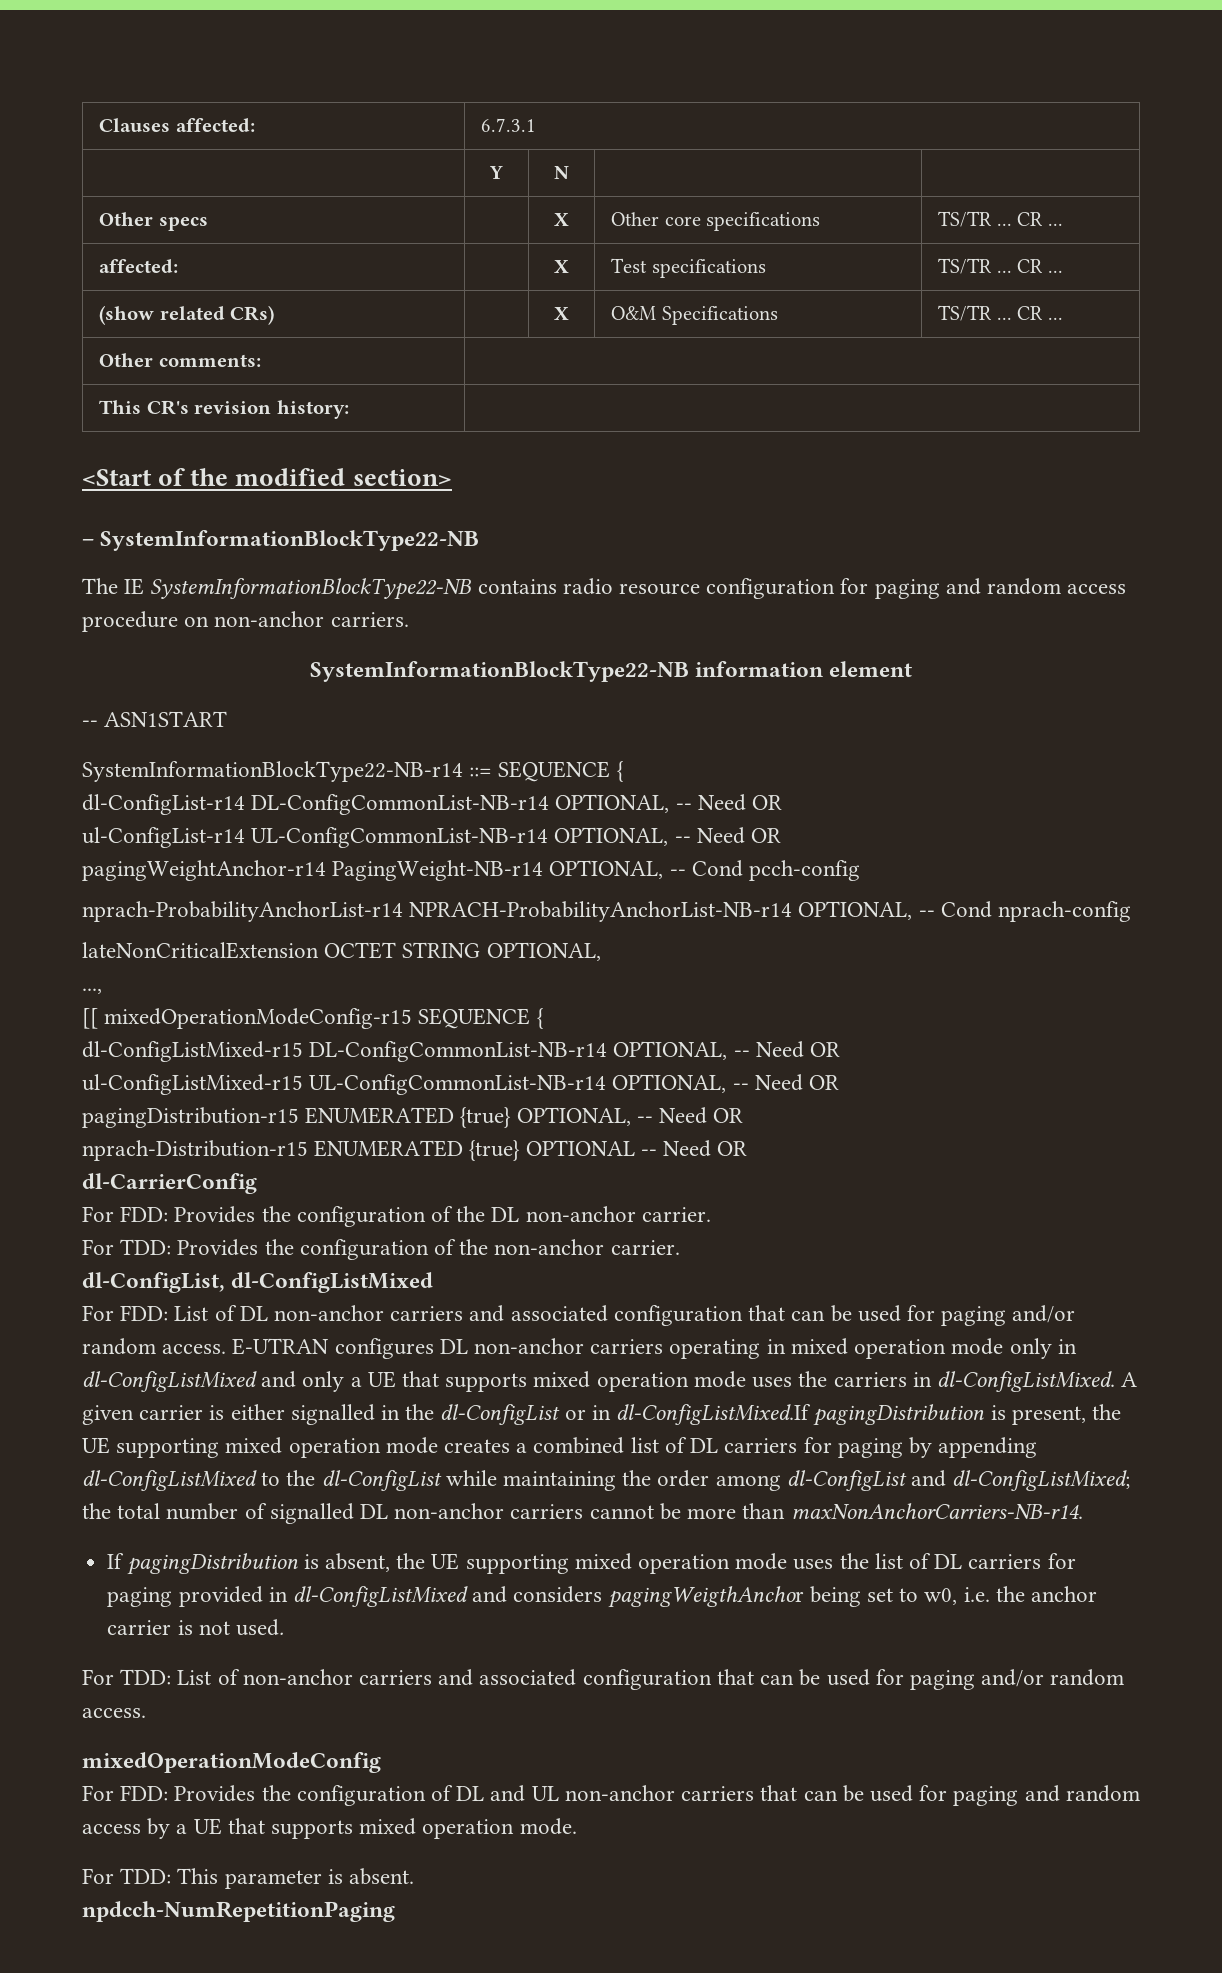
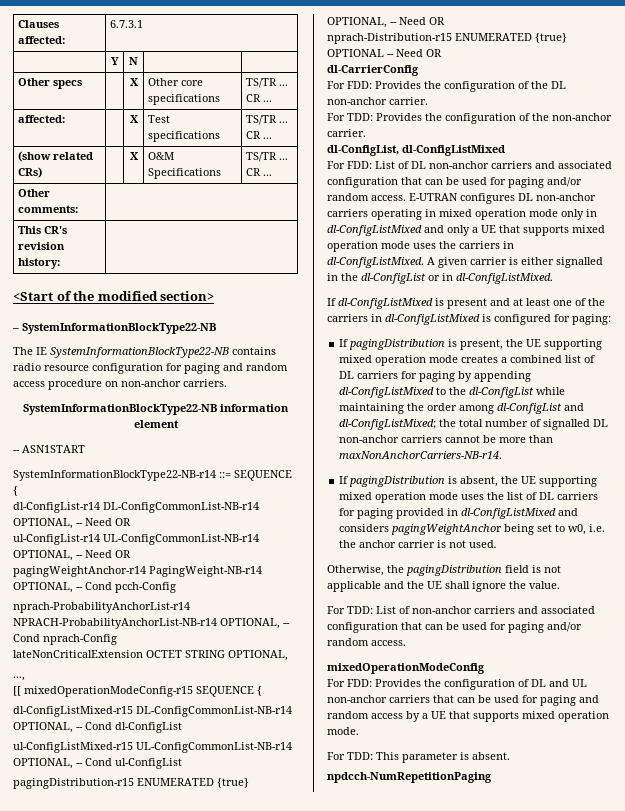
- pagingWeightAnchor-r14 PagingWeight-NB-r14 OPTIONAL, -- Cond pcch-config
+ pagingWeightAnchor-r14 PagingWeight-NB-r14 OPTIONAL, -- Cond pcch-Config
- nprach-ProbabilityAnchorList-r14 NPRACH-ProbabilityAnchorList-NB-r14 OPTIONAL, -- Cond nprach-config
+ nprach-ProbabilityAnchorList-r14 NPRACH-ProbabilityAnchorList-NB-r14 OPTIONAL, -- Cond nprach-Config
- dl-ConfigListMixed-r15 DL-ConfigCommonList-NB-r14 OPTIONAL, -- Need OR
+ dl-ConfigListMixed-r15 DL-ConfigCommonList-NB-r14 OPTIONAL, -- Cond dl-ConfigList
- ul-ConfigListMixed-r15 UL-ConfigCommonList-NB-r14 OPTIONAL, -- Need OR
+ ul-ConfigListMixed-r15 UL-ConfigCommonList-NB-r14 OPTIONAL, -- Cond ul-ConfigList
- A given carrier is either signalled in the dl-ConfigList or in dl-ConfigListMixed.If pagingDistribution is present, the UE supporting mixed operation mode creates a combined list of DL carriers for paging by appending dl-ConfigListMixed to the dl-ConfigList while maintaining the order among dl-ConfigList and dl-ConfigListMixed; the total number of signalled DL non-anchor carriers cannot be more than maxNonAnchorCarriers-NB-r14.
+ A given carrier is either signalled in the dl-ConfigList or in dl-ConfigListMixed.
+ If dl-ConfigListMixed is present and at least one of the carriers in dl-ConfigListMixed is configured for paging:
+ If pagingDistribution is present, the UE supporting mixed operation mode creates a combined list of DL carriers for paging by appending dl-ConfigListMixed to the dl-ConfigList while maintaining the order among dl-ConfigList and dl-ConfigListMixed; the total number of signalled DL non-anchor carriers cannot be more than maxNonAnchorCarriers-NB-r14.
- If pagingDistribution is absent, the UE supporting mixed operation mode uses the list of DL carriers for paging provided in dl-ConfigListMixed and considers pagingWeigthAnchor being set to w0, i.e. the anchor carrier is not used.
+ If pagingDistribution is absent, the UE supporting mixed operation mode uses the list of DL carriers for paging provided in dl-ConfigListMixed and considers pagingWeightAnchor being set to w0, i.e. the anchor carrier is not used.
+ Otherwise, the pagingDistribution field is not applicable and the UE shall ignore the value.

